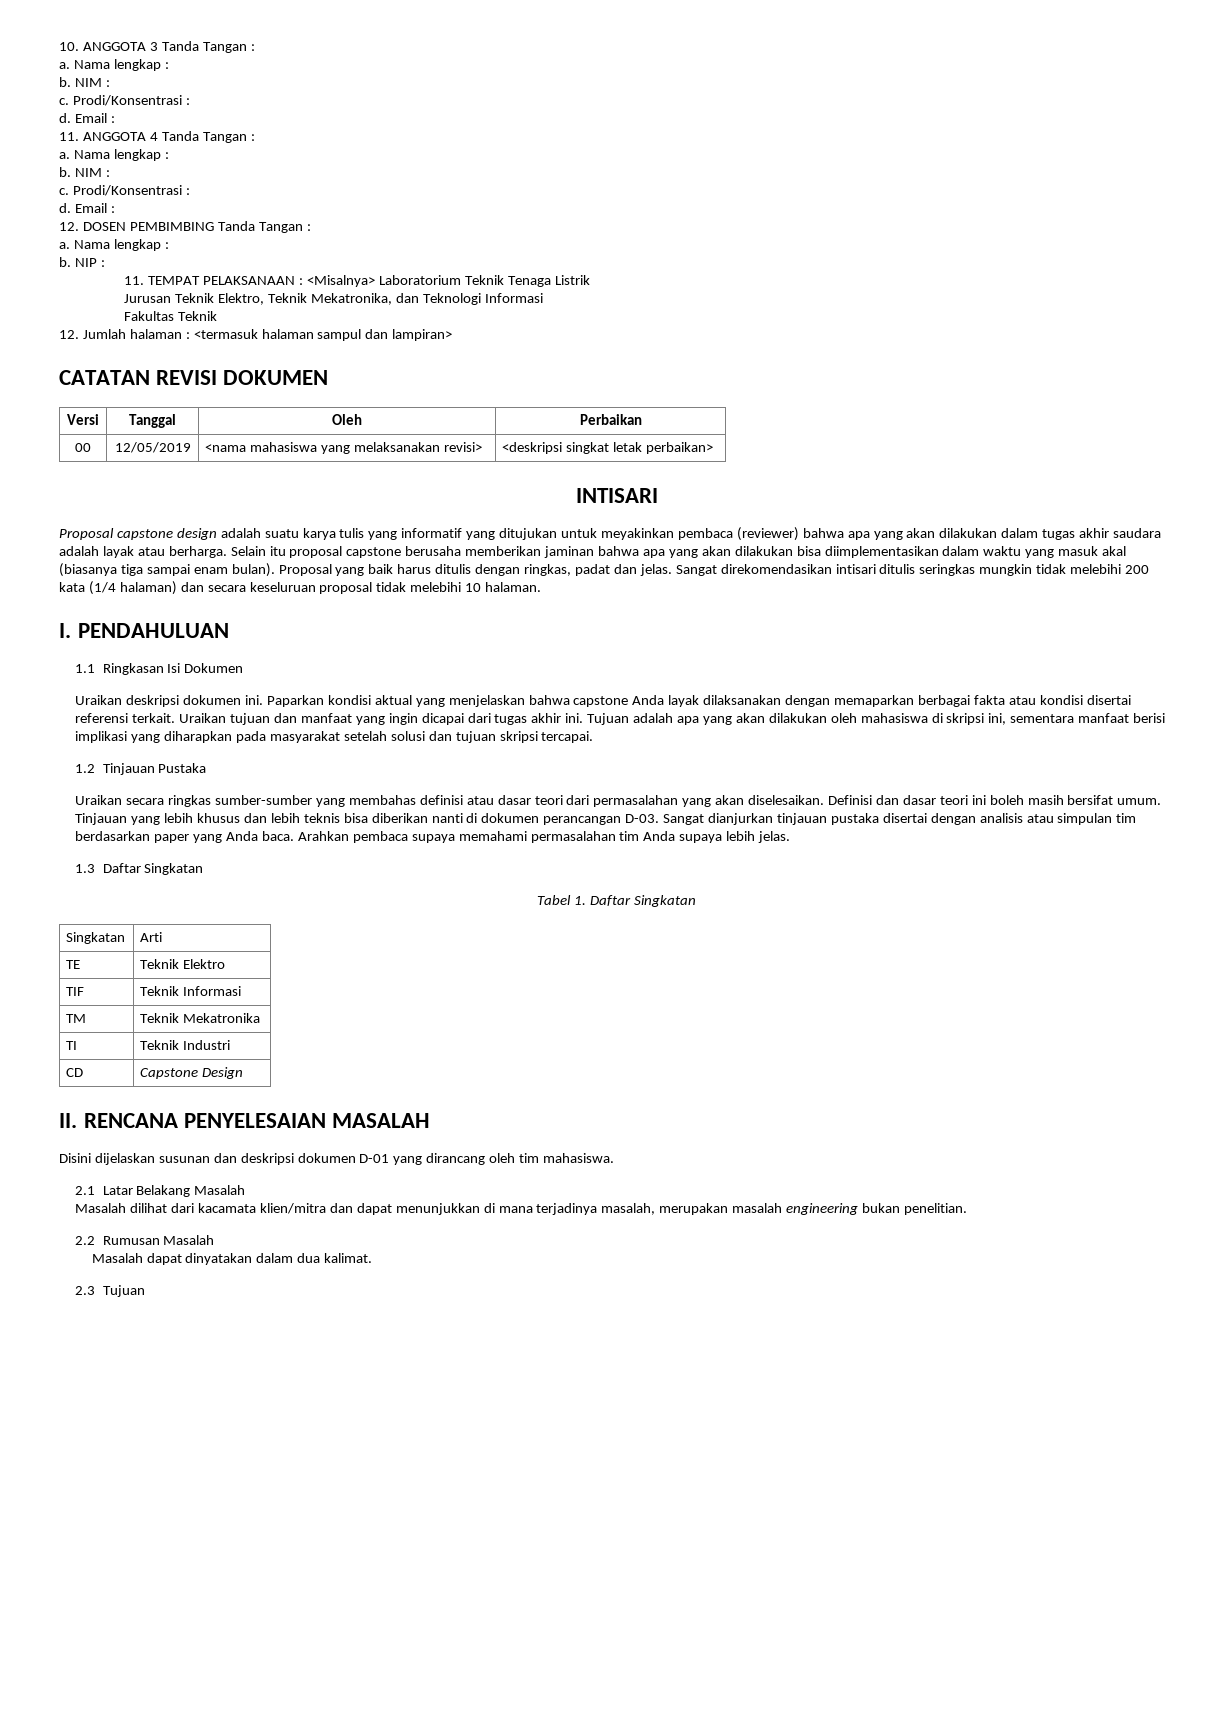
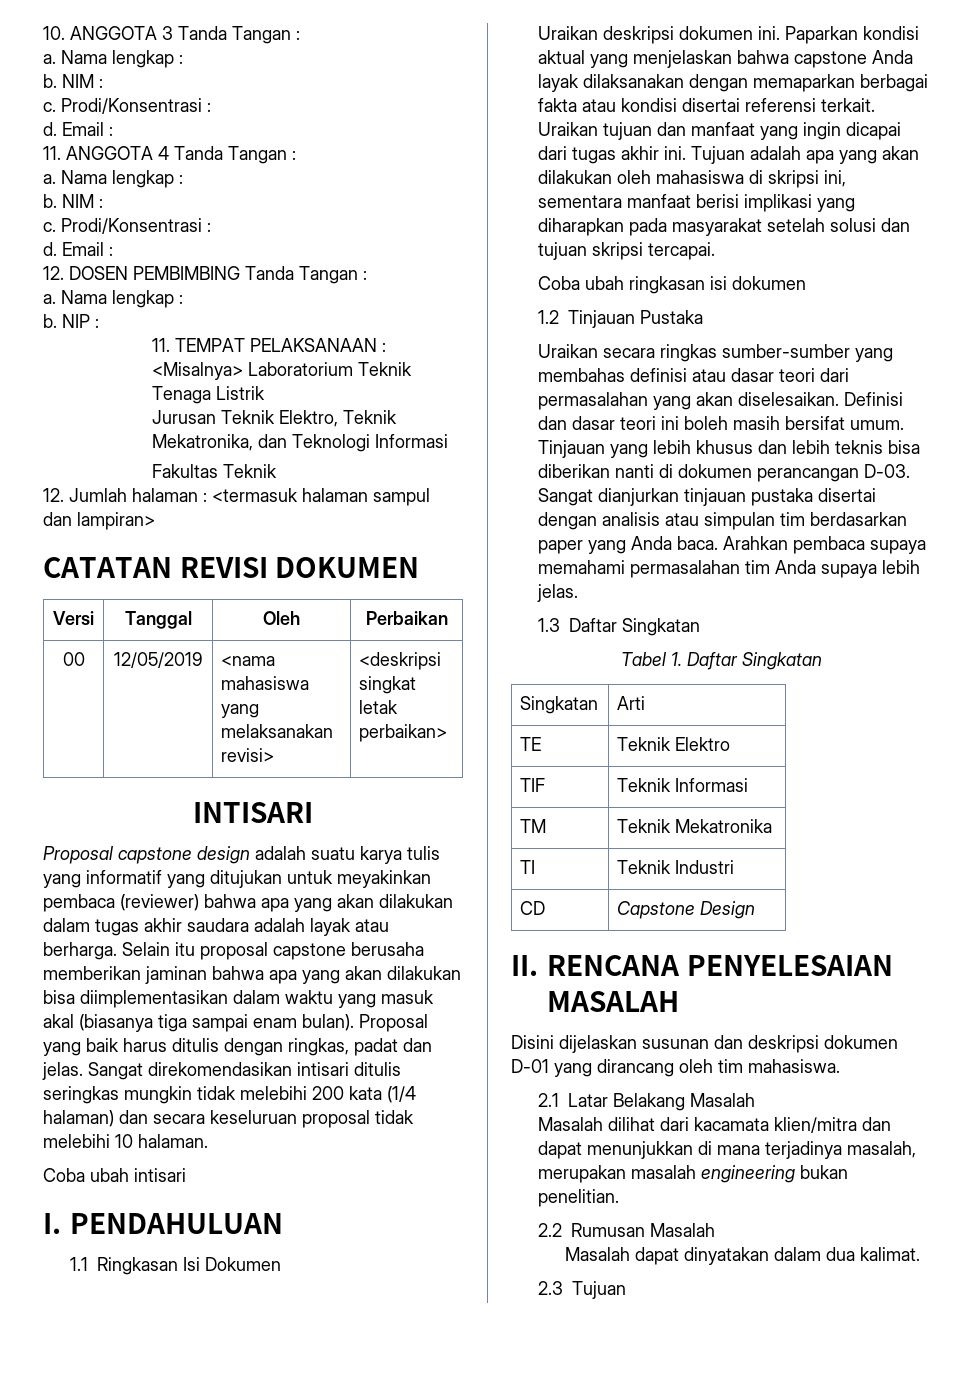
+ Coba ubah intisari
+ Coba ubah ringkasan isi dokumen

